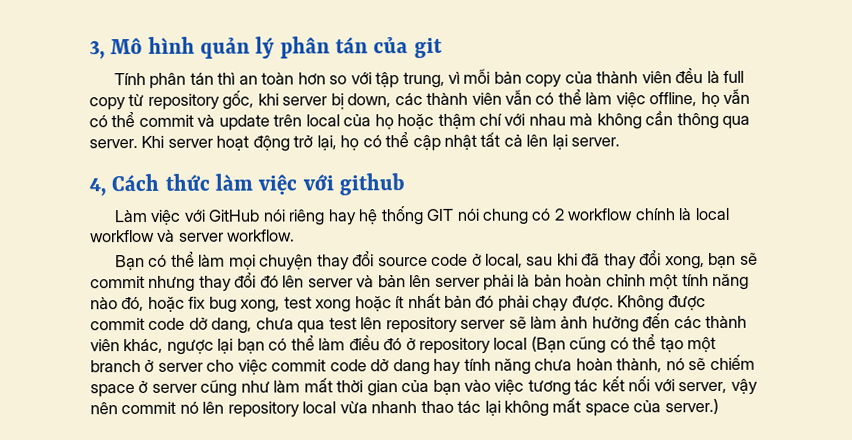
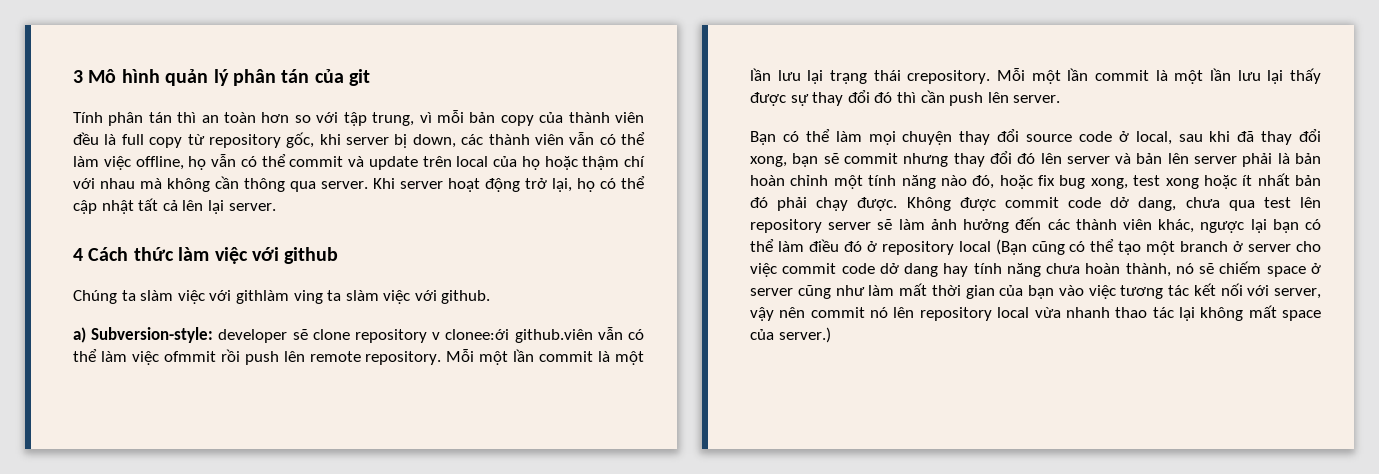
- 3, Mô hình quản lý phân tán của git
+ 3 Mô hình quản lý phân tán của git
- 4, Cách thức làm việc với github
+ 4 Cách thức làm việc với github
- Làm việc với GitHub nói riêng hay hệ thống GIT nói chung có 2 workflow chính là local workflow và server workflow.
+ Chúng ta slàm việc với githlàm ving ta slàm việc với github.
+ a) Subversion-style: developer sẽ clone repository v clonee:ới github.viên vẫn có thể làm việc ofmmit rồi push lên remote repository. Mỗi một lần commit là một lần lưu lại trạng thái crepository. Mỗi một lần commit là một lần lưu lại thấy được sự thay đổi đó thì cần push lên server.

